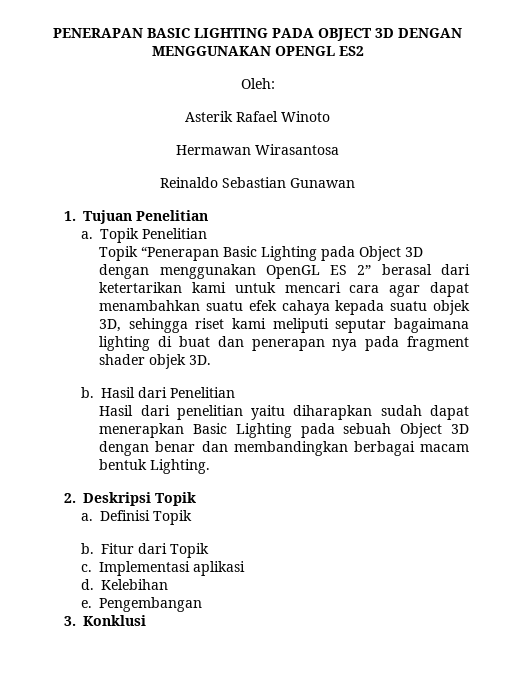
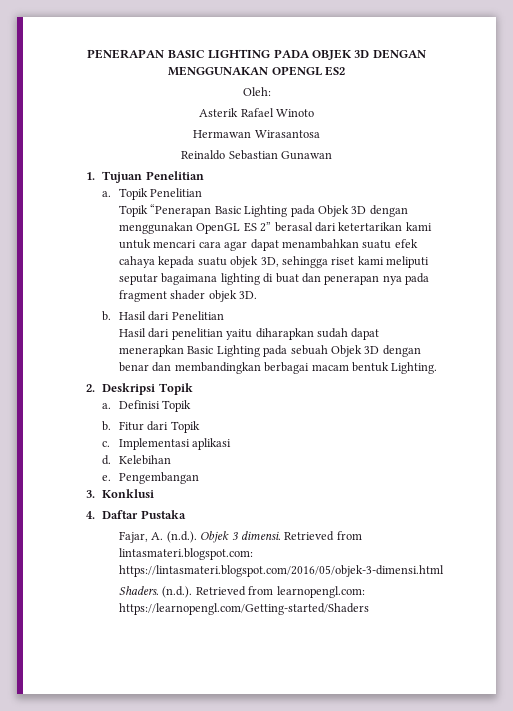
- PENERAPAN BASIC LIGHTING PADA OBJECT 3D DENGAN MENGGUNAKAN OPENGL ES2
+ PENERAPAN BASIC LIGHTING PADA OBJEK 3D DENGAN MENGGUNAKAN OPENGL ES2
- Topik “Penerapan Basic Lighting pada Object 3D dengan menggunakan OpenGL ES 2” berasal dari ketertarikan kami untuk mencari cara agar dapat menambahkan suatu efek cahaya kepada suatu objek 3D, sehingga riset kami meliputi seputar bagaimana lighting di buat dan penerapan nya pada fragment shader objek 3D.
+ Topik “Penerapan Basic Lighting pada Objek 3D dengan menggunakan OpenGL ES 2” berasal dari ketertarikan kami untuk mencari cara agar dapat menambahkan suatu efek cahaya kepada suatu objek 3D, sehingga riset kami meliputi seputar bagaimana lighting di buat dan penerapan nya pada fragment shader objek 3D.
- Hasil dari penelitian yaitu diharapkan sudah dapat menerapkan Basic Lighting pada sebuah Object 3D dengan benar dan membandingkan berbagai macam bentuk Lighting.
+ Hasil dari penelitian yaitu diharapkan sudah dapat menerapkan Basic Lighting pada sebuah Objek 3D dengan benar dan membandingkan berbagai macam bentuk Lighting.
+ 4. Daftar Pustaka
+ Fajar, A. (n.d.). Objek 3 dimensi. Retrieved from lintasmateri.blogspot.com: https://lintasmateri.blogspot.com/2016/05/objek-3-dimensi.html
+ Shaders. (n.d.). Retrieved from learnopengl.com: https://learnopengl.com/Getting-started/Shaders

